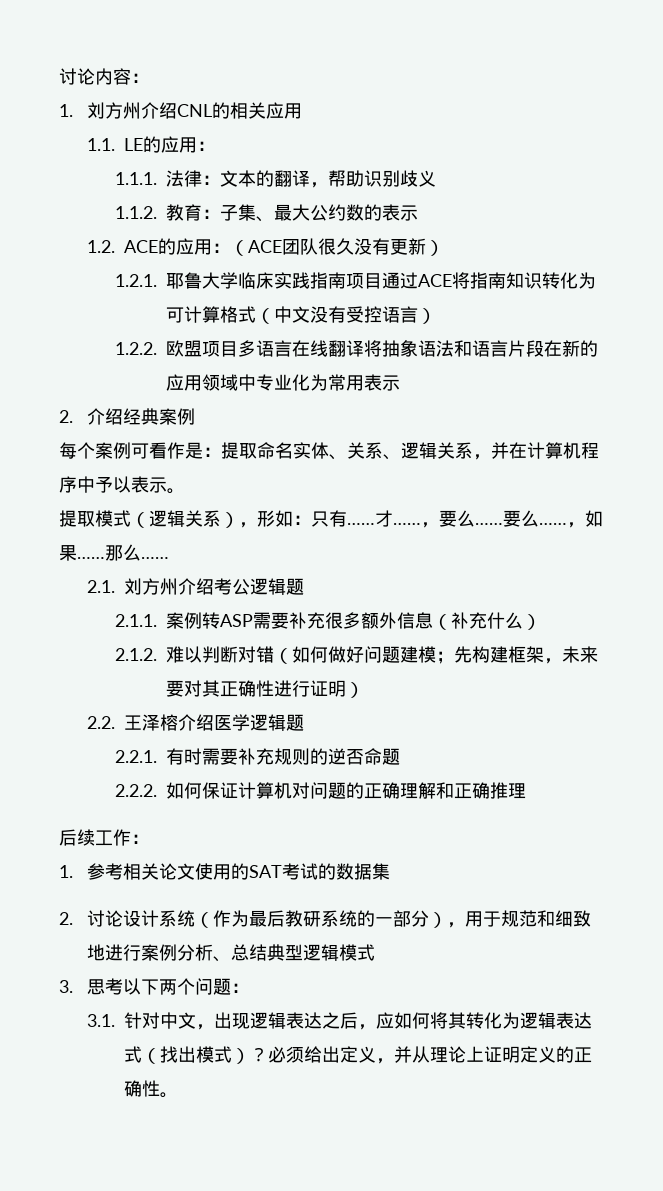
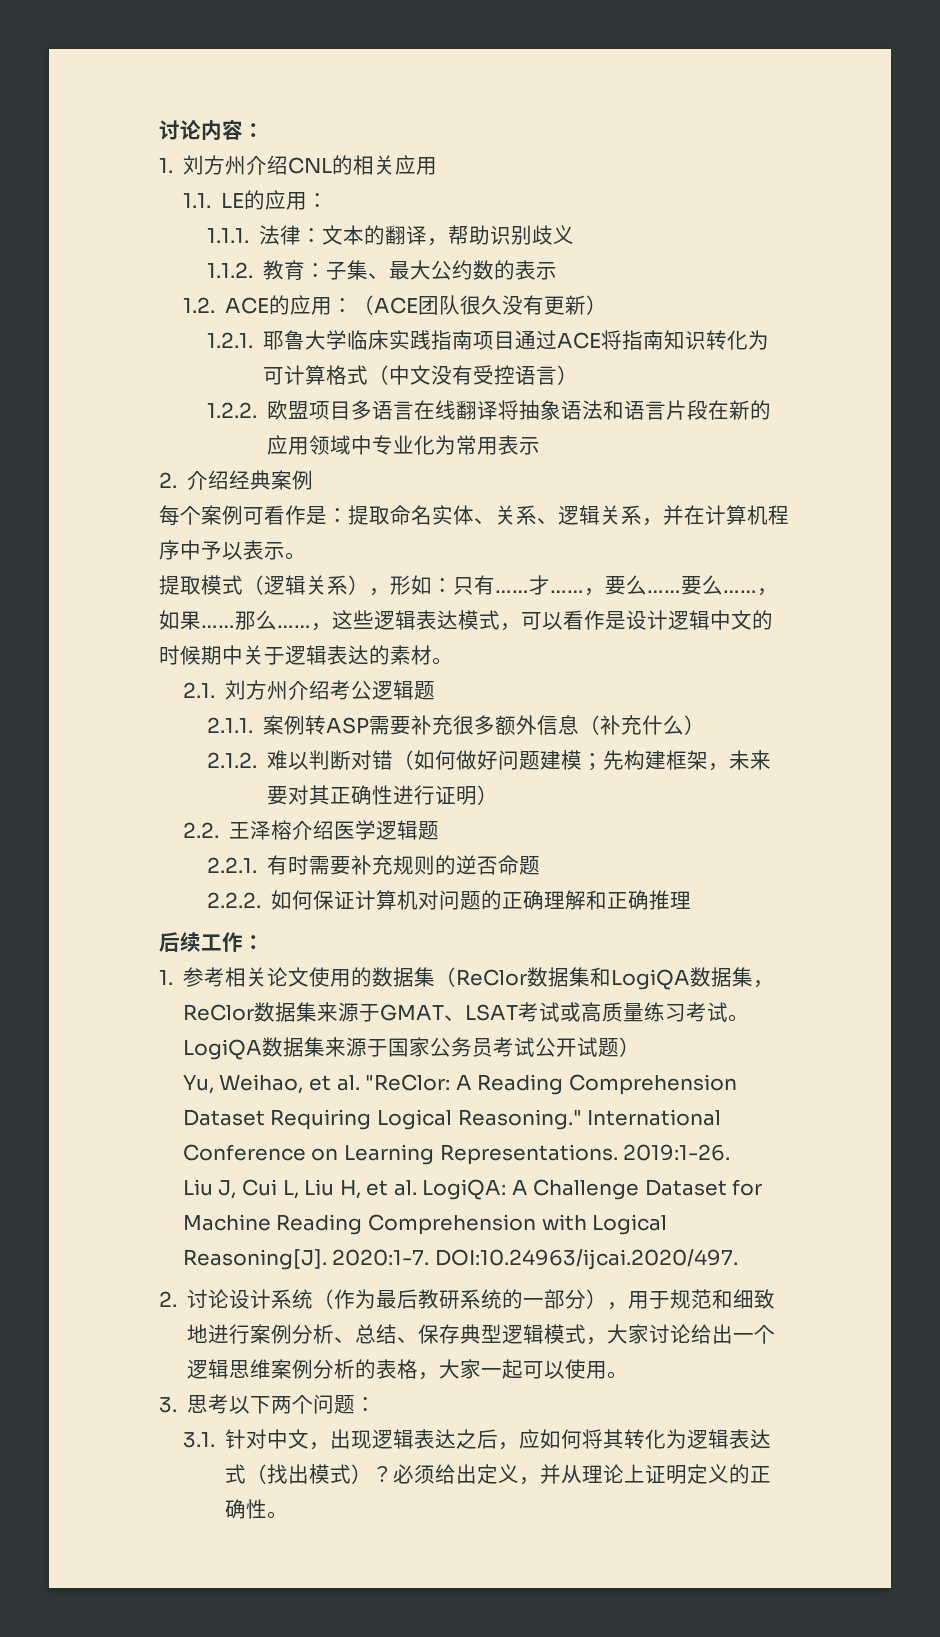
+ ，这些逻辑表达模式，可以看作是设计逻辑中文的时候期中关于逻辑表达的素材。
- 1.参考相关论文使用的SAT考试的数据集
+ 1.参考相关论文使用的数据集（ReClor数据集和LogiQA数据集，ReClor数据集来源于GMAT、LSAT考试或高质量练习考试。LogiQA数据集来源于国家公务员考试公开试题）
+ Yu, Weihao, et al. "ReClor: A Reading Comprehension Dataset Requiring Logical Reasoning." International Conference on Learning Representations. 2019:1-26.
+ Liu J, Cui L, Liu H, et al. LogiQA: A Challenge Dataset for Machine Reading Comprehension with Logical Reasoning[J]. 2020:1-7. DOI:10.24963/ijcai.2020/497.
- 2.讨论设计系统（作为最后教研系统的一部分），用于规范和细致地进行案例分析、总结典型逻辑模式
+ 2.讨论设计系统（作为最后教研系统的一部分），用于规范和细致地进行案例分析、总结、保存典型逻辑模式，大家讨论给出一个逻辑思维案例分析的表格，大家一起可以使用。

